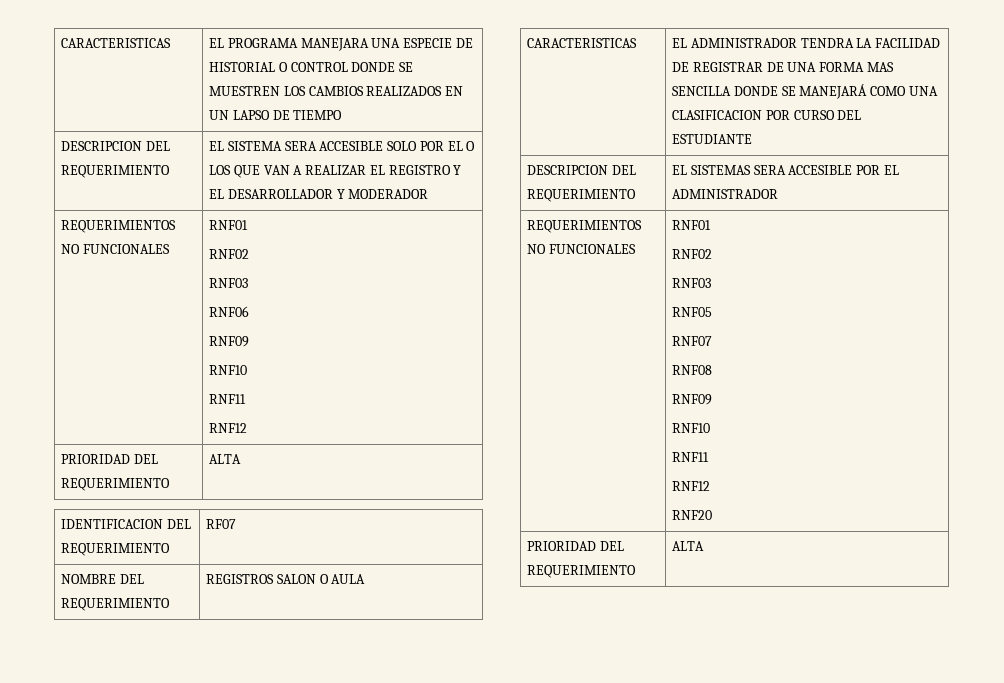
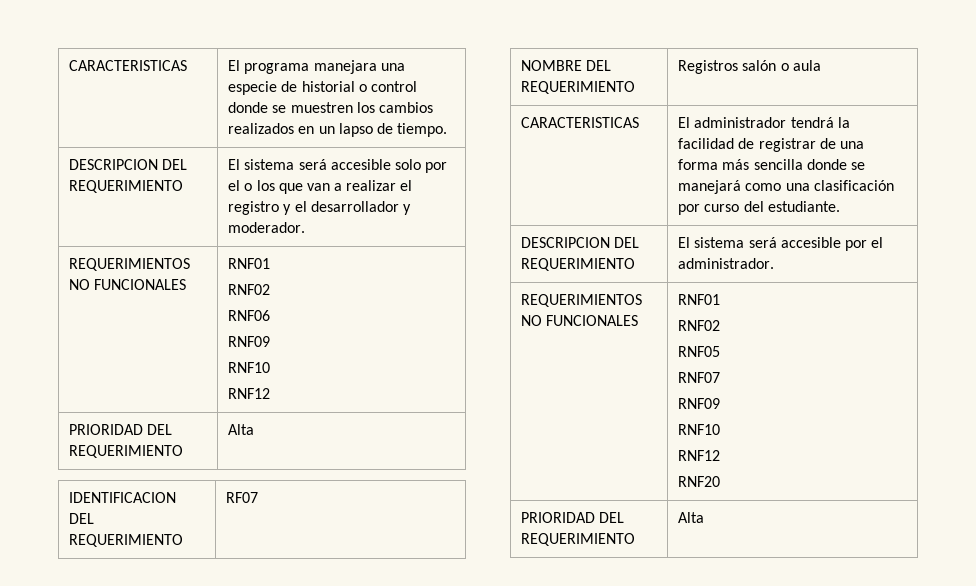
- CARACTERISTICAS | EL PROGRAMA MANEJARA UNA ESPECIE DE HISTORIAL O CONTROL DONDE SE MUESTREN LOS CAMBIOS REALIZADOS EN UN LAPSO DE TIEMPO
- DESCRIPCION DEL REQUERIMIENTO | EL SISTEMA SERA ACCESIBLE SOLO POR EL O LOS QUE VAN A REALIZAR EL REGISTRO Y EL DESARROLLADOR Y MODERADOR
+ CARACTERISTICAS | El programa manejara una especie de historial o control donde se muestren los cambios realizados en un lapso de tiempo.
+ DESCRIPCION DEL REQUERIMIENTO | El sistema será accesible solo por el o los que van a realizar el registro y el desarrollador y moderador.
  REQUERIMIENTOS NO FUNCIONALES | RNF01
  RNF02
- RNF03
  RNF06
  RNF09
  RNF10
- RNF11
  RNF12
- PRIORIDAD DEL REQUERIMIENTO | ALTA
+ PRIORIDAD DEL REQUERIMIENTO | Alta
- NOMBRE DEL REQUERIMIENTO | REGISTROS SALON O AULA
- CARACTERISTICAS | EL ADMINISTRADOR TENDRA LA FACILIDAD DE REGISTRAR DE UNA FORMA MAS SENCILLA DONDE SE MANEJARÁ COMO UNA CLASIFICACION POR CURSO DEL ESTUDIANTE
- DESCRIPCION DEL REQUERIMIENTO | EL SISTEMAS SERA ACCESIBLE POR EL ADMINISTRADOR
+ NOMBRE DEL REQUERIMIENTO | Registros salón o aula
+ CARACTERISTICAS | El administrador tendrá la facilidad de registrar de una forma más sencilla donde se manejará como una clasificación por curso del estudiante.
+ DESCRIPCION DEL REQUERIMIENTO | El sistema será accesible por el administrador.
  REQUERIMIENTOS NO FUNCIONALES | RNF01
  RNF02
- RNF03
  RNF05
  RNF07
- RNF08
  RNF09
  RNF10
- RNF11
  RNF12
  RNF20
- PRIORIDAD DEL REQUERIMIENTO | ALTA
+ PRIORIDAD DEL REQUERIMIENTO | Alta

